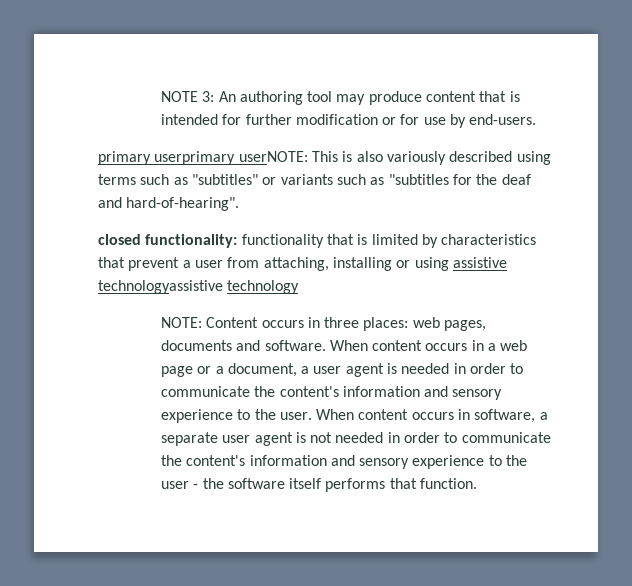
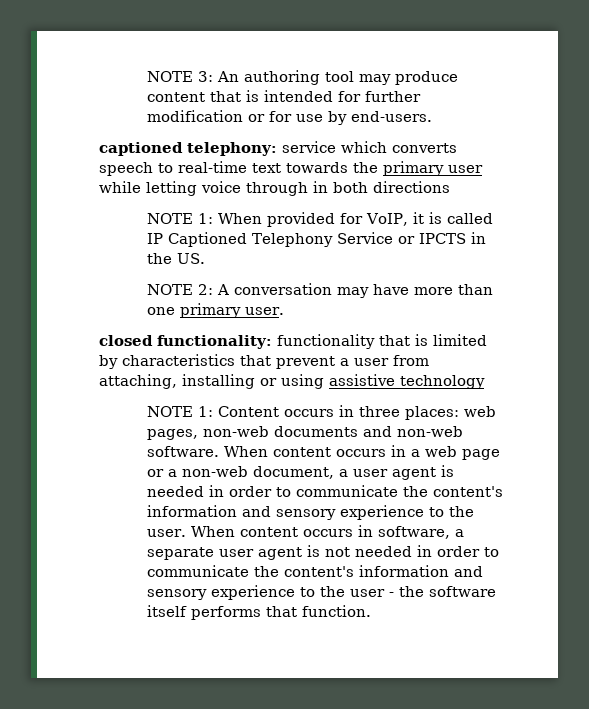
- primary userprimary userNOTE: This is also variously described using terms such as "subtitles" or variants such as "subtitles for the deaf and hard-of-hearing".
+ captioned telephony: service which converts speech to real-time text towards the primary user while letting voice through in both directions
+ NOTE 1: When provided for VoIP, it is called IP Captioned Telephony Service or IPCTS in the US.
+ NOTE 2: A conversation may have more than one primary user.
- closed functionality: functionality that is limited by characteristics that prevent a user from attaching, installing or using assistive technologyassistive technology
+ closed functionality: functionality that is limited by characteristics that prevent a user from attaching, installing or using assistive technology
- NOTE: Content occurs in three places: web pages, documents and software.
+ NOTE 1: Content occurs in three places: web pages, non-web documents and non-web software.
- When content occurs in a web page or a document, a user agent is needed in order to communicate the content's information and sensory experience to the user.
+ When content occurs in a web page or a non-web document, a user agent is needed in order to communicate the content's information and sensory experience to the user.

